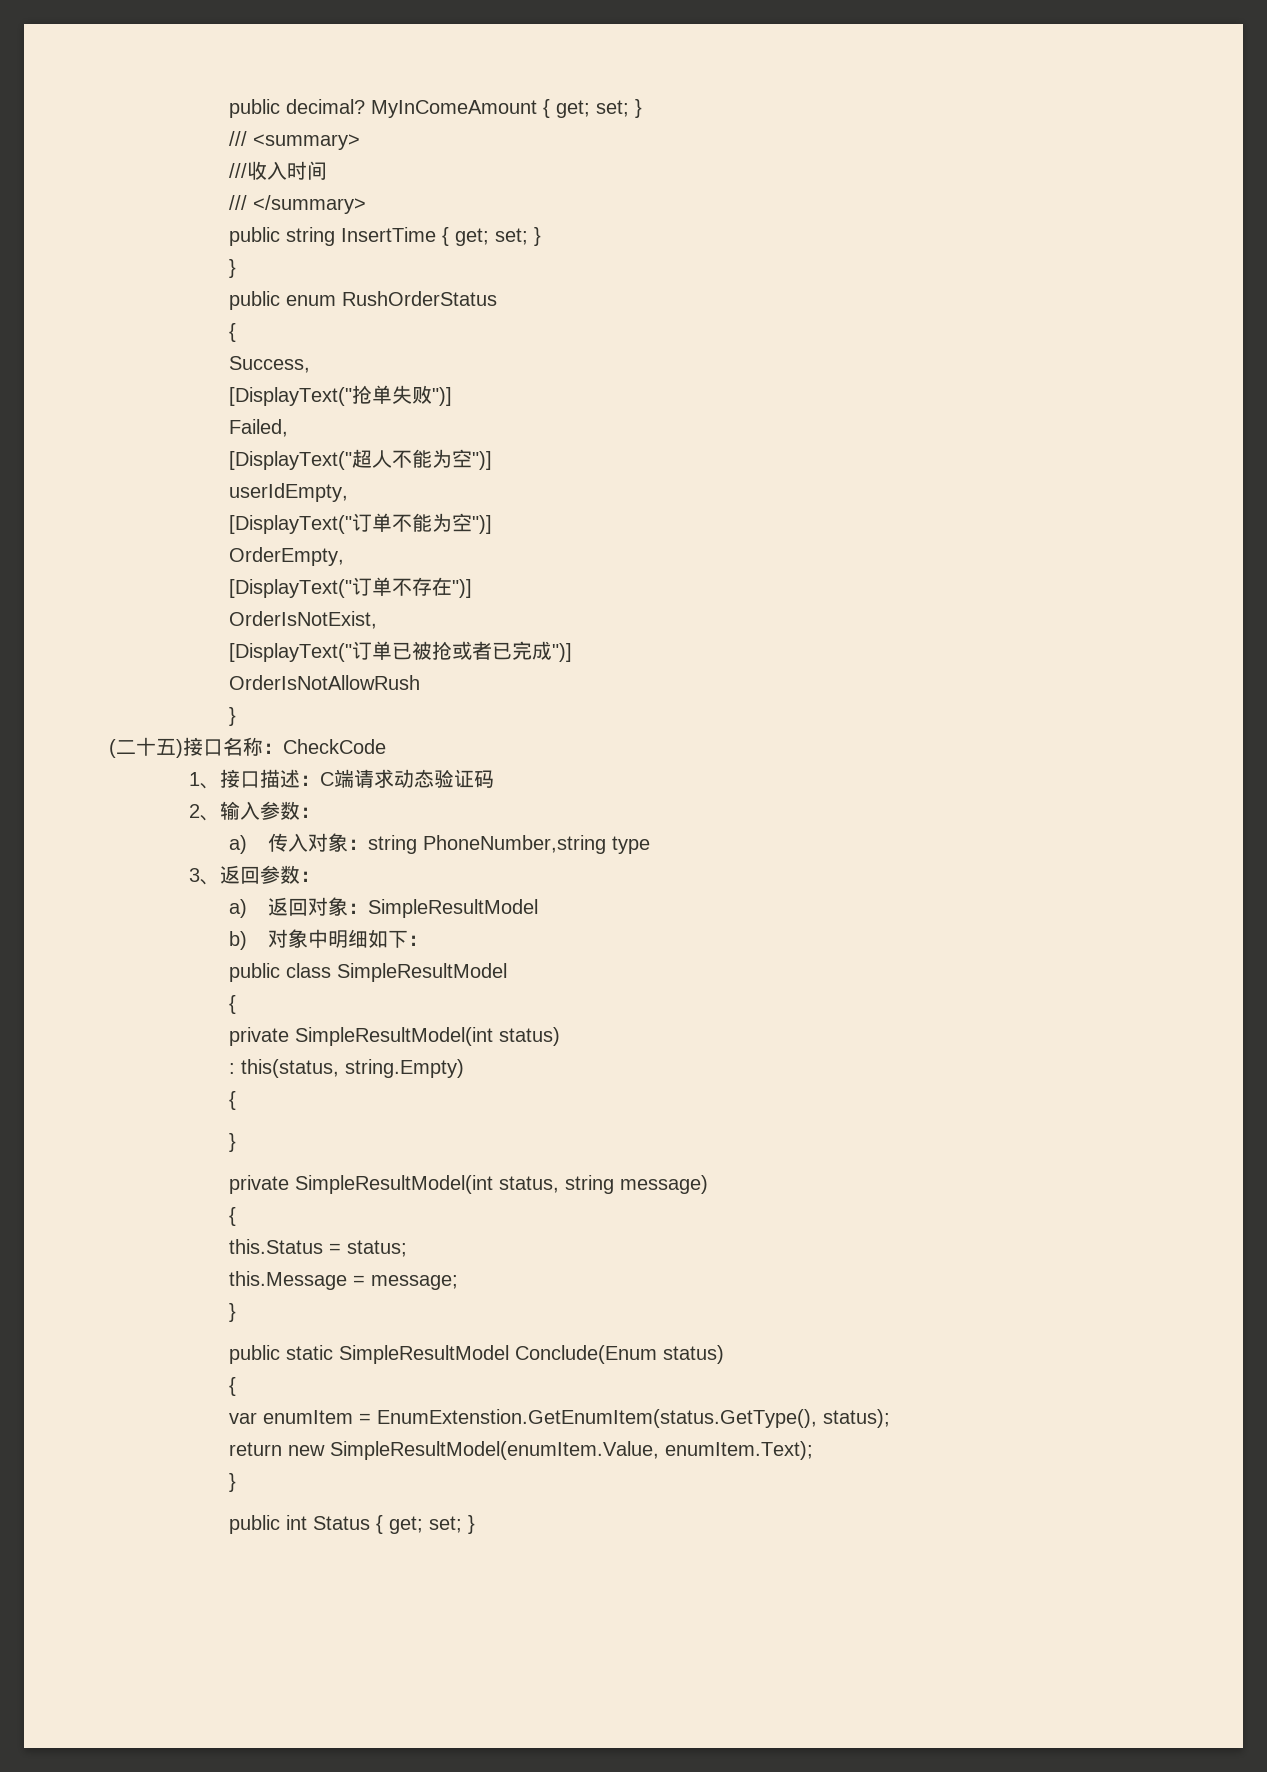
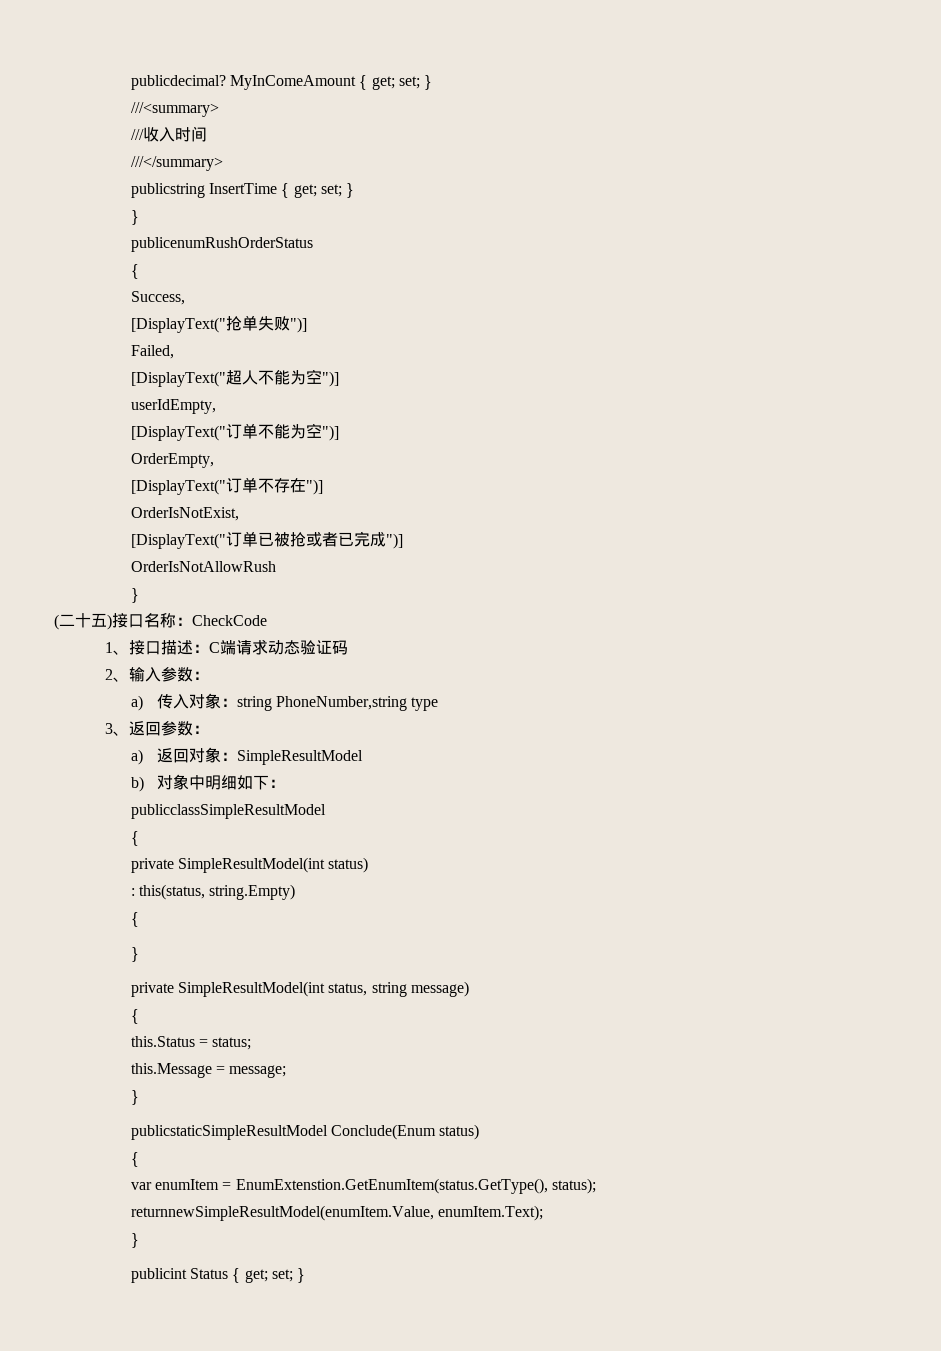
- public decimal?
+ publicdecimal?
- /// <summary>
+ ///<summary>
- /// </summary>
- public string InsertTime { get; set; }
+ ///</summary>
+ publicstring InsertTime { get; set; }
- public enum RushOrderStatus
+ publicenumRushOrderStatus
- public class SimpleResultModel
+ publicclassSimpleResultModel
- public static SimpleResultModel Conclude(Enum status)
+ publicstaticSimpleResultModel Conclude(Enum status)
- return new SimpleResultModel(enumItem.Value, enumItem.Text);
+ returnnewSimpleResultModel(enumItem.Value, enumItem.Text);
- public int Status { get; set; }
+ publicint Status { get; set; }

